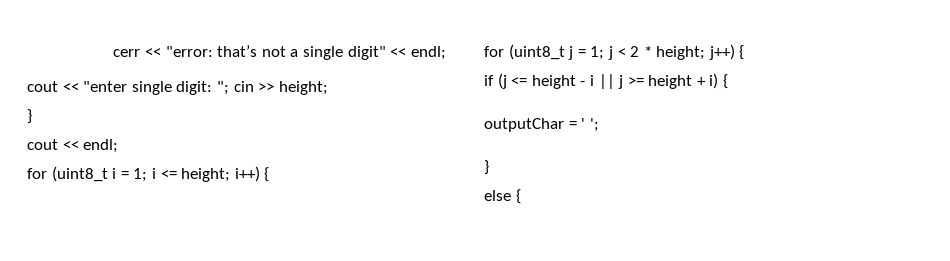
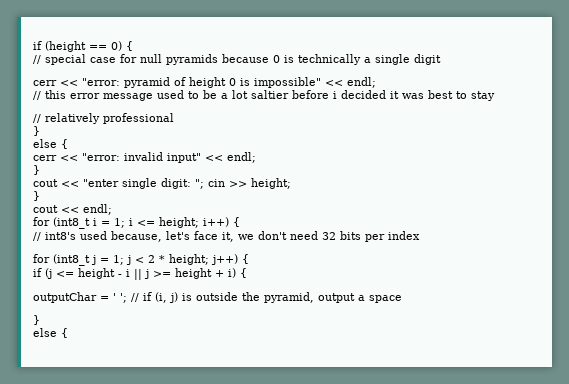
- cerr << "error: that’s not a single digit" << endl;
+ if (height == 0) {
+ // special case for null pyramids because 0 is technically a single digit
+ cerr << "error: pyramid of height 0 is impossible" << endl;
+ // this error message used to be a lot saltier before i decided it was best to stay
+ // relatively professional
+ }
+ else {
+ cerr << "error: invalid input" << endl;
+ }
- for (uint8_t i = 1; i <= height; i++) {
+ for (int8_t i = 1; i <= height; i++) {
- for (uint8_t j = 1; j < 2 * height; j++) {
+ // int8's used because, let's face it, we don't need 32 bits per index
+ for (int8_t j = 1; j < 2 * height; j++) {
- outputChar = ' ';
+ outputChar = ' '; // if (i, j) is outside the pyramid, output a space

